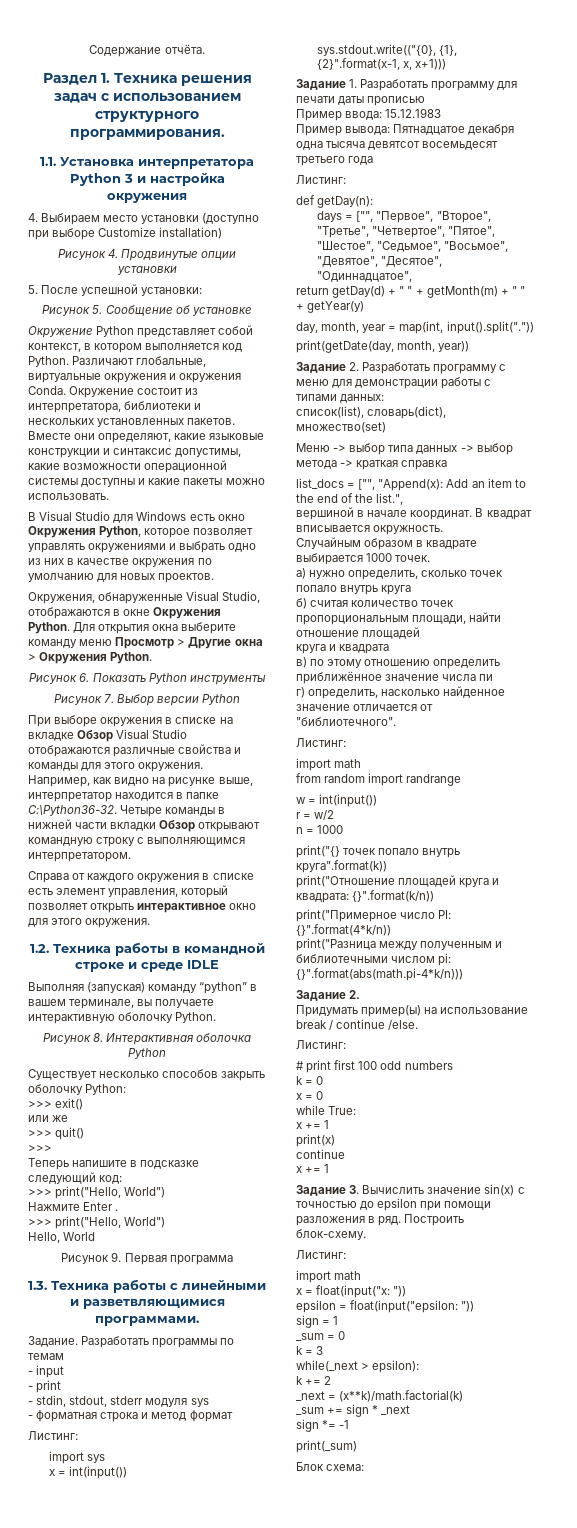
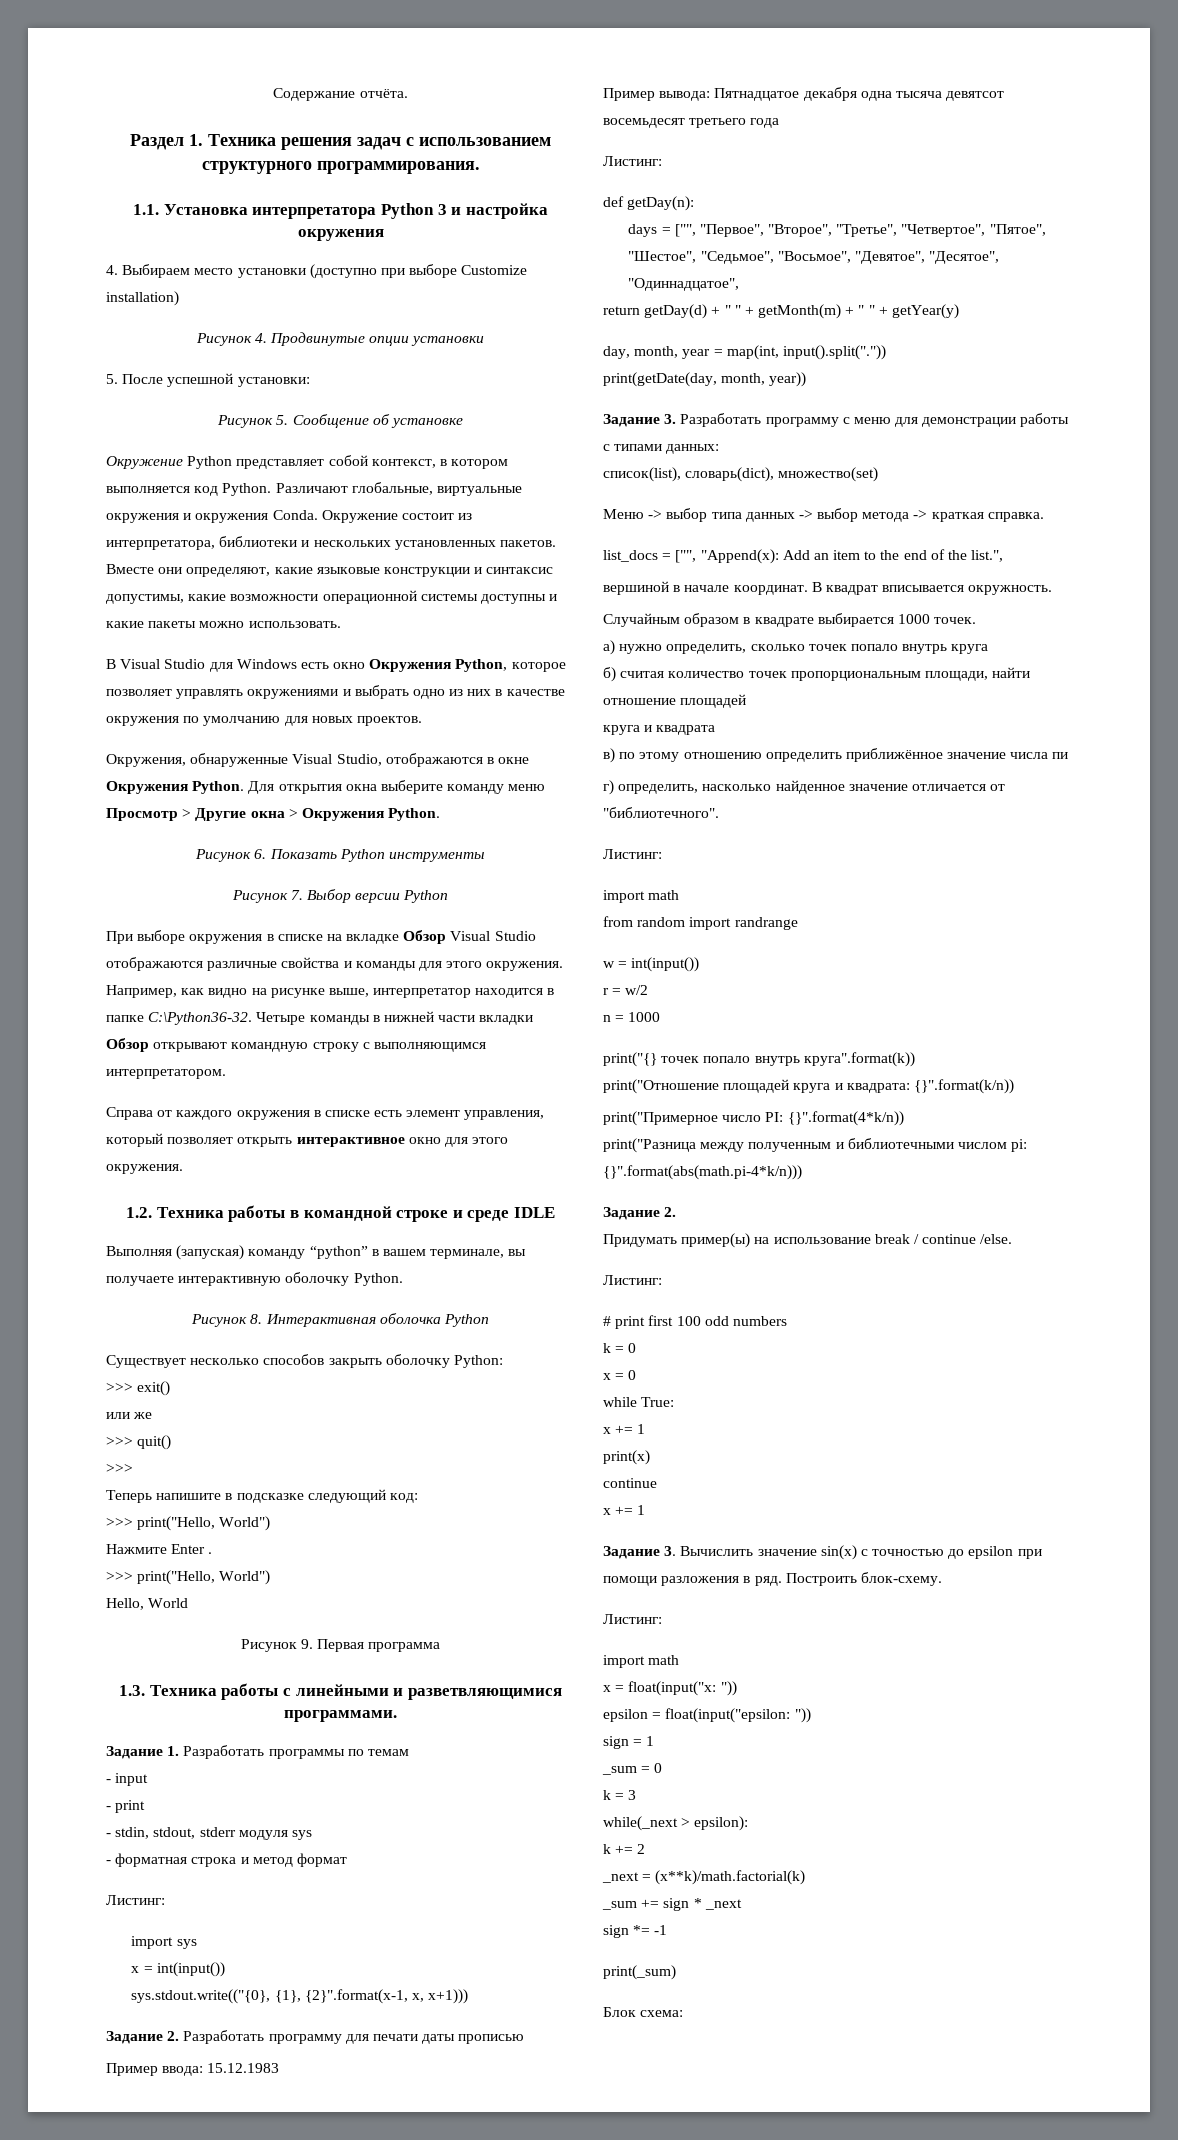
- Задание. Разработать программы по темам
+ Задание 1. Разработать программы по темам
- Задание 1. Разработать программу для печати даты прописью
+ Задание 2. Разработать программу для печати даты прописью
- Задание 2. Разработать программу с меню для демонстрации работы с типами данных:
+ Задание 3. Разработать программу с меню для демонстрации работы с типами данных:
- Меню -> выбор типа данных -> выбор метода -> краткая справка
+ Меню -> выбор типа данных -> выбор метода -> краткая справка.

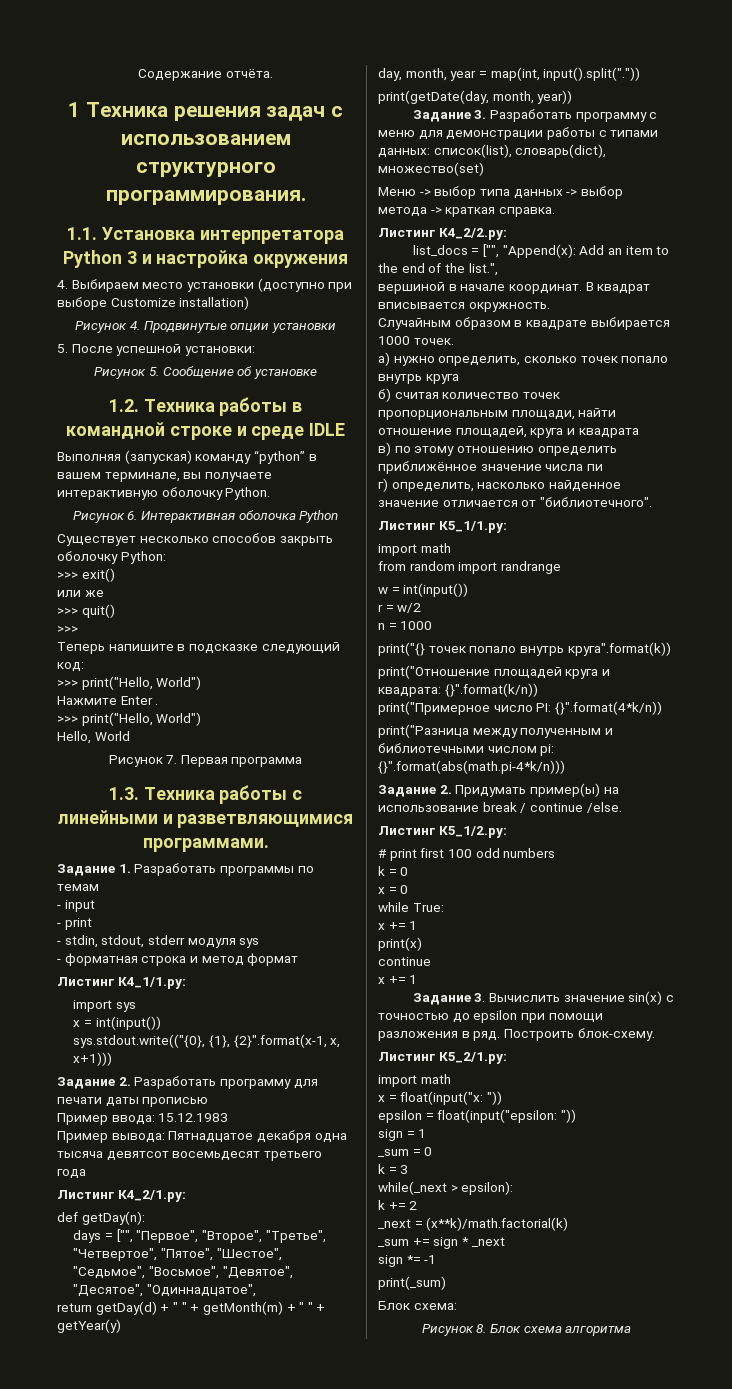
- Раздел 1. Техника решения задач с использованием структурного программирования.
+ 1 Техника решения задач с использованием структурного программирования.
- Окружение Python представляет собой контекст, в котором выполняется код Python. Различают глобальные, виртуальные окружения и окружения Conda. Окружение состоит из интерпретатора, библиотеки и нескольких установленных пакетов. Вместе они определяют, какие языковые конструкции и синтаксис допустимы, какие возможности операционной системы доступны и какие пакеты можно использовать.
- В Visual Studio для Windows есть окно Окружения Python, которое позволяет управлять окружениями и выбрать одно из них в качестве окружения по умолчанию для новых проектов.
- Окружения, обнаруженные Visual Studio, отображаются в окне Окружения Python. Для открытия окна выберите команду меню Просмотр > Другие окна > Окружения Python.
- Рисунок 6. Показать Python инструменты
- Рисунок 7. Выбор версии Python
- При выборе окружения в списке на вкладке Обзор Visual Studio отображаются различные свойства и команды для этого окружения. Например, как видно на рисунке выше, интерпретатор находится в папке C:\Python36-32. Четыре команды в нижней части вкладки Обзор открывают командную строку с выполняющимся интерпретатором.
- Справа от каждого окружения в списке есть элемент управления, который позволяет открыть интерактивное окно для этого окружения.
- Рисунок 8. Интерактивная оболочка Python
+ Рисунок 6. Интерактивная оболочка Python
- Рисунок 9. Первая программа
+ Рисунок 7. Первая программа
  - форматная строка и метод формат
- Листинг:
+ Листинг К4_1/1.py:
  Пример вывода: Пятнадцатое декабря одна тысяча девятсот восемьдесят третьего года
- Листинг:
+ Листинг К4_2/1.py:
- Задание 3. Разработать программу с меню для демонстрации работы с типами данных:
- список(list), словарь(dict), множество(set)
+ Задание 3. Разработать программу с меню для демонстрации работы с типами данных: список(list), словарь(dict), множество(set)
+ Листинг К4_2/2.py:
- б) считая количество точек пропорциональным площади, найти отношение площадей
- круга и квадрата
+ б) считая количество точек пропорциональным площади, найти отношение площадей, круга и квадрата
  г) определить, насколько найденное значение отличается от "библиотечного".
- Листинг:
+ Листинг К5_1/1.py:
  print("Разница между полученным и библиотечными числом pi: {}".format(abs(math.pi-4*k/n)))
- Задание 2.
- Придумать пример(ы) на использование break / continue /else.
- Листинг:
+ Задание 2. Придумать пример(ы) на использование break / continue /else.
+ Листинг К5_1/2.py:
  Построить блок-схему.
- Листинг:
+ Листинг К5_2/1.py:
+ Рисунок 8. Блок схема алгоритма

